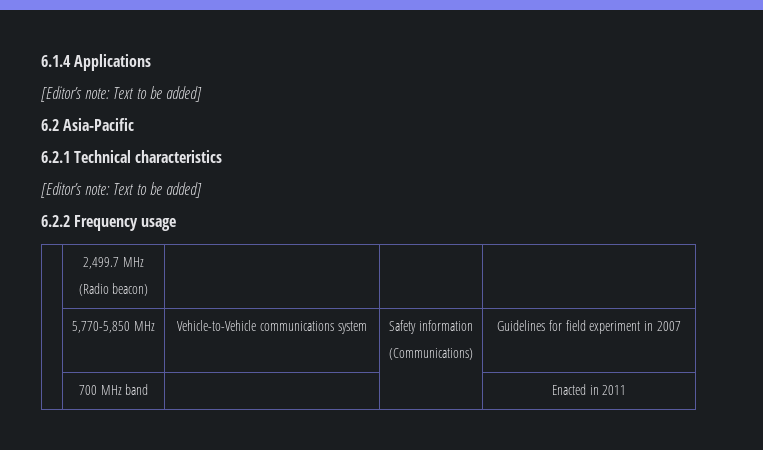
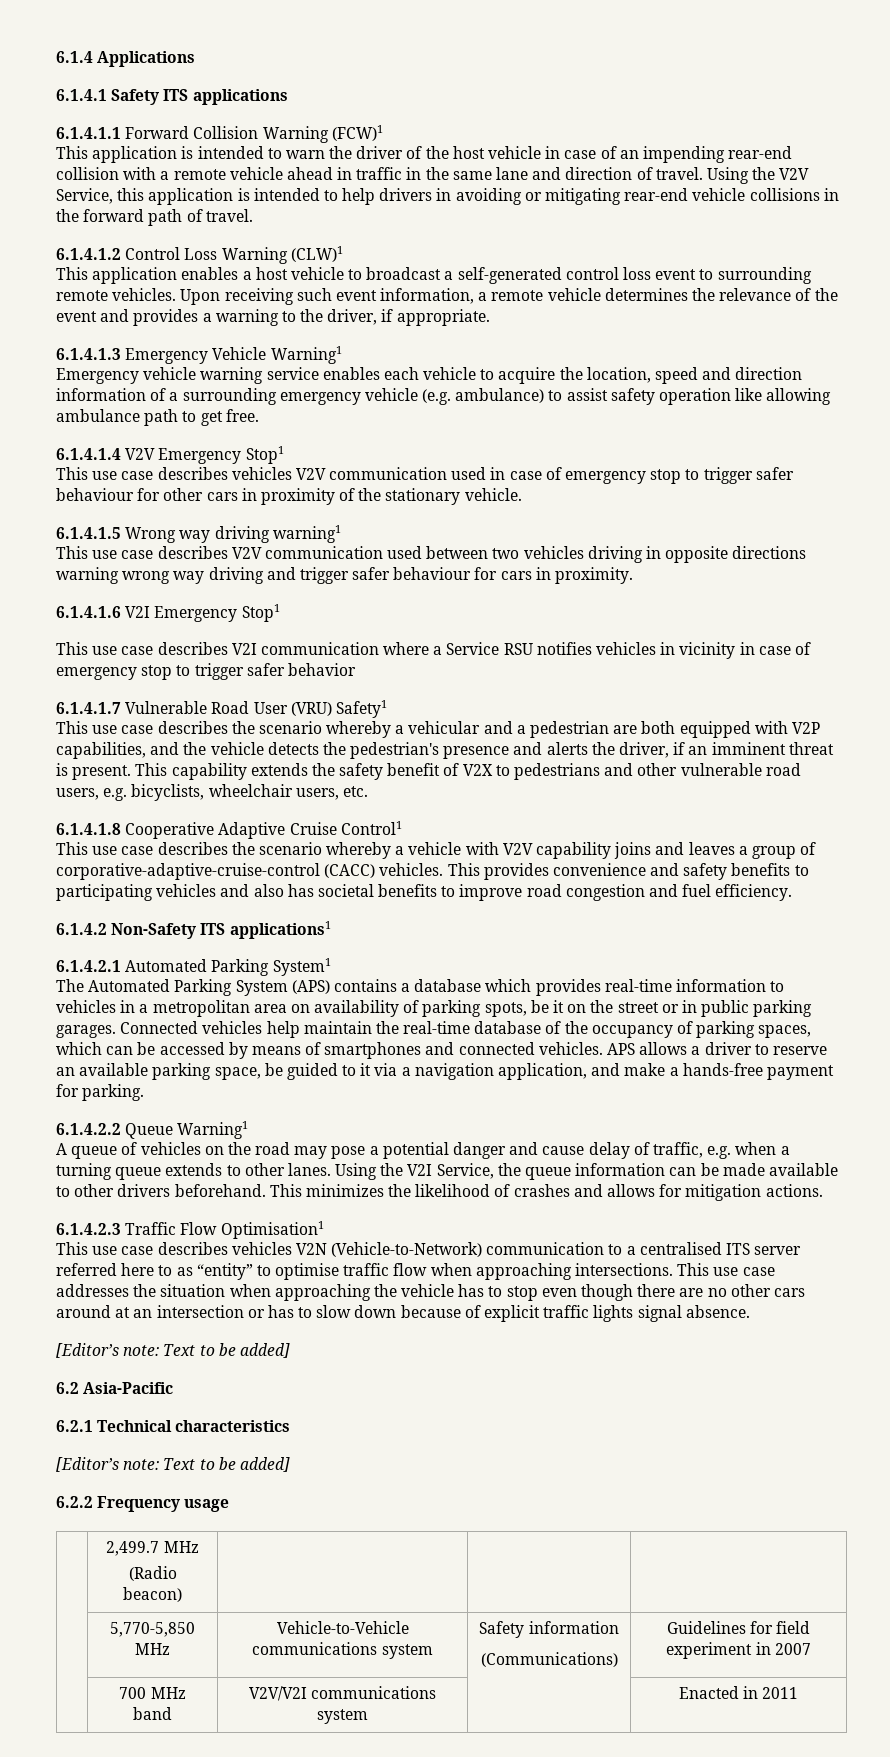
+ 6.1.4.1 Safety ITS applications
+ 6.1.4.1.1 Forward Collision Warning (FCW)1
+ This application is intended to warn the driver of the host vehicle in case of an impending rear-end collision with a remote vehicle ahead in traffic in the same lane and direction of travel. Using the V2V Service, this application is intended to help drivers in avoiding or mitigating rear-end vehicle collisions in the forward path of travel.
+ 6.1.4.1.2 Control Loss Warning (CLW)1
+ This application enables a host vehicle to broadcast a self-generated control loss event to surrounding remote vehicles. Upon receiving such event information, a remote vehicle determines the relevance of the event and provides a warning to the driver, if appropriate.
+ 6.1.4.1.3 Emergency Vehicle Warning1
+ Emergency vehicle warning service enables each vehicle to acquire the location, speed and direction information of a surrounding emergency vehicle (e.g. ambulance) to assist safety operation like allowing ambulance path to get free.
+ 6.1.4.1.4 V2V Emergency Stop1
+ This use case describes vehicles V2V communication used in case of emergency stop to trigger safer behaviour for other cars in proximity of the stationary vehicle.
+ 6.1.4.1.5 Wrong way driving warning1
+ This use case describes V2V communication used between two vehicles driving in opposite directions warning wrong way driving and trigger safer behaviour for cars in proximity.
+ 6.1.4.1.6 V2I Emergency Stop1
+ This use case describes V2I communication where a Service RSU notifies vehicles in vicinity in case of emergency stop to trigger safer behavior
+ 6.1.4.1.7 Vulnerable Road User (VRU) Safety1
+ This use case describes the scenario whereby a vehicular and a pedestrian are both equipped with V2P capabilities, and the vehicle detects the pedestrian's presence and alerts the driver, if an imminent threat is present. This capability extends the safety benefit of V2X to pedestrians and other vulnerable road users, e.g. bicyclists, wheelchair users, etc.
+ 6.1.4.1.8 Cooperative Adaptive Cruise Control1
+ This use case describes the scenario whereby a vehicle with V2V capability joins and leaves a group of corporative-adaptive-cruise-control (CACC) vehicles. This provides convenience and safety benefits to participating vehicles and also has societal benefits to improve road congestion and fuel efficiency.
+ 6.1.4.2 Non-Safety ITS applications1
+ 6.1.4.2.1 Automated Parking System1
+ The Automated Parking System (APS) contains a database which provides real-time information to vehicles in a metropolitan area on availability of parking spots, be it on the street or in public parking garages. Connected vehicles help maintain the real-time database of the occupancy of parking spaces, which can be accessed by means of smartphones and connected vehicles. APS allows a driver to reserve an available parking space, be guided to it via a navigation application, and make a hands-free payment for parking.
+ 6.1.4.2.2 Queue Warning1
+ A queue of vehicles on the road may pose a potential danger and cause delay of traffic, e.g. when a turning queue extends to other lanes. Using the V2I Service, the queue information can be made available to other drivers beforehand. This minimizes the likelihood of crashes and allows for mitigation actions.
+ 6.1.4.2.3 Traffic Flow Optimisation1
+ This use case describes vehicles V2N (Vehicle-to-Network) communication to a centralised ITS server referred here to as “entity” to optimise traffic flow when approaching intersections. This use case addresses the situation when approaching the vehicle has to stop even though there are no other cars around at an intersection or has to slow down because of explicit traffic lights signal absence.
- | 700 MHz band | | | Enacted in 2011
+ | 700 MHz band | V2V/V2I communications system | | Enacted in 2011

